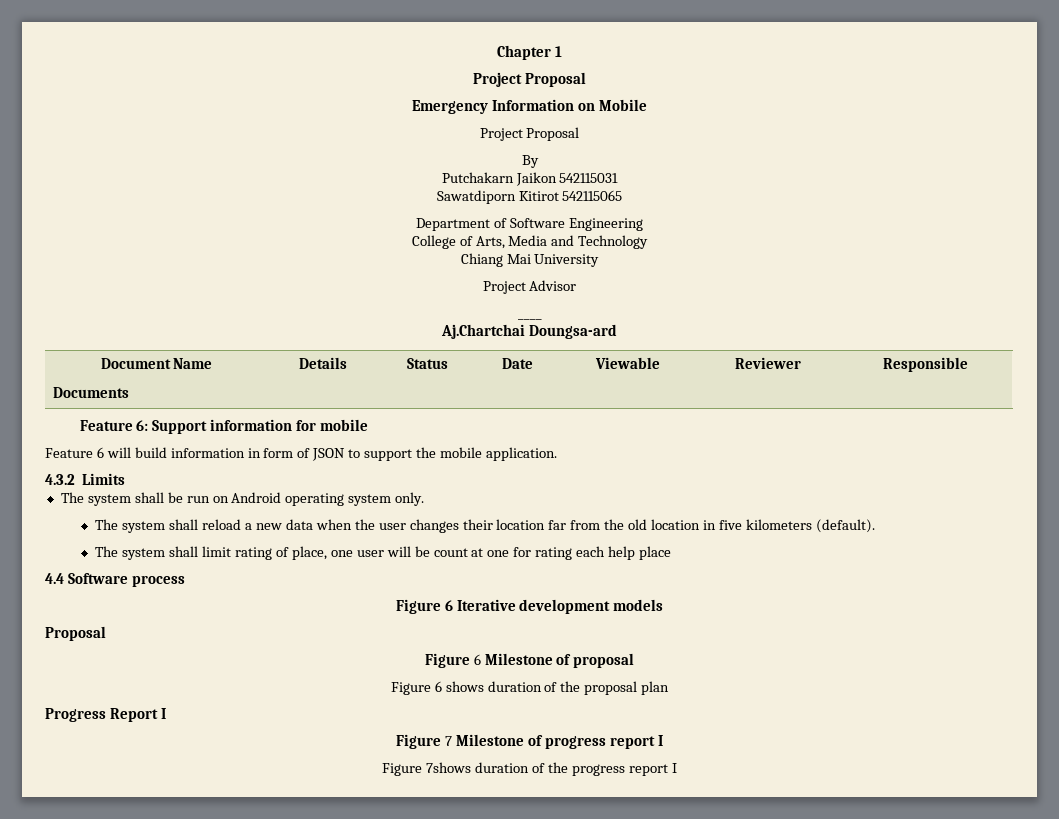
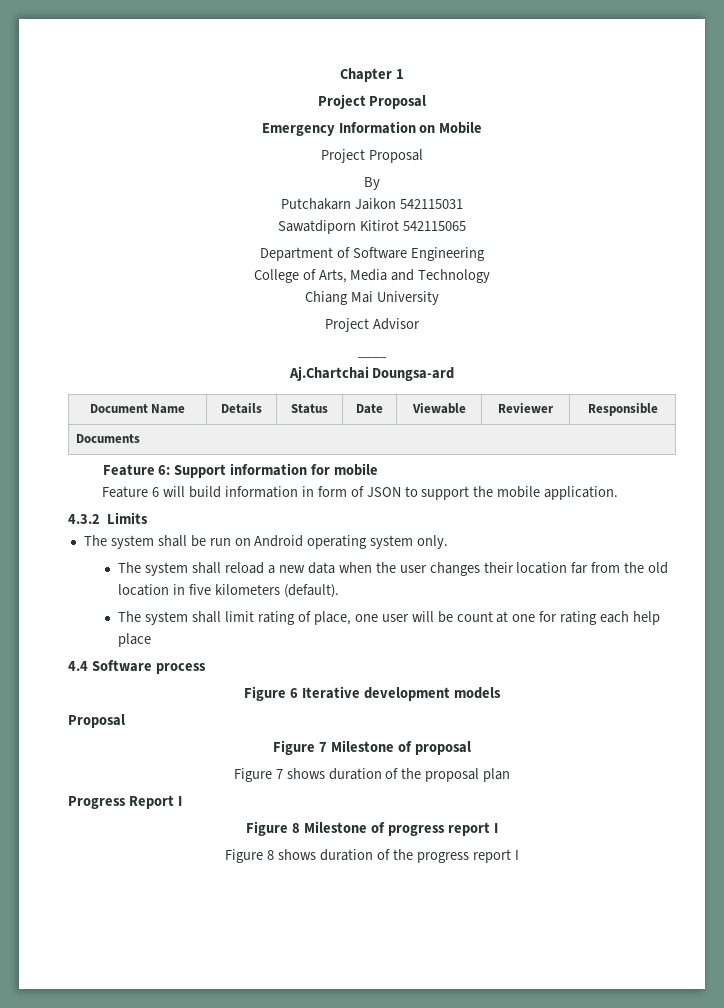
- Figure 6 Milestone of proposal
+ Figure 7 Milestone of proposal
- Figure 6 shows duration of the proposal plan
+ Figure 7 shows duration of the proposal plan
- Figure 7 Milestone of progress report I
+ Figure 8 Milestone of progress report I
- Figure 7shows duration of the progress report I
+ Figure 8 shows duration of the progress report I

